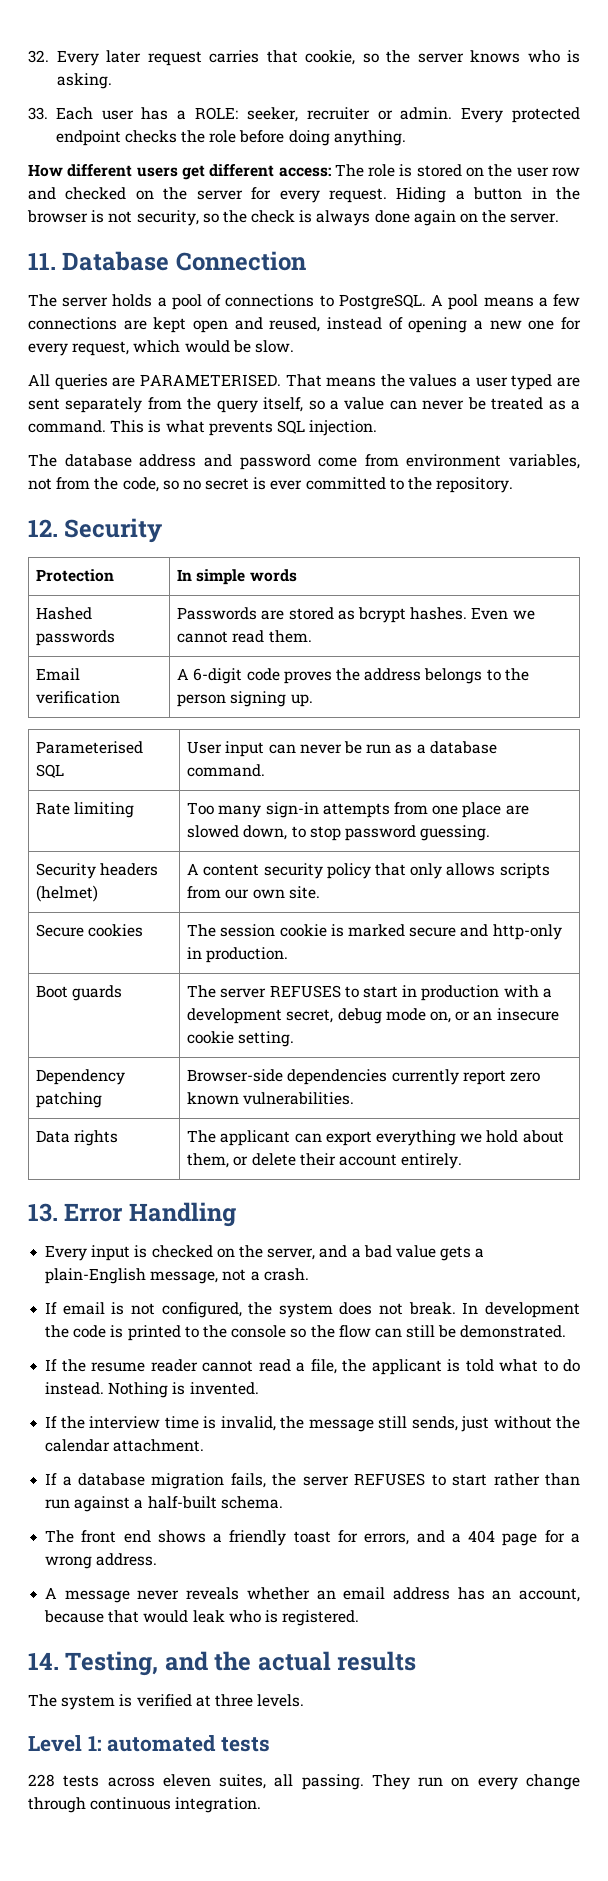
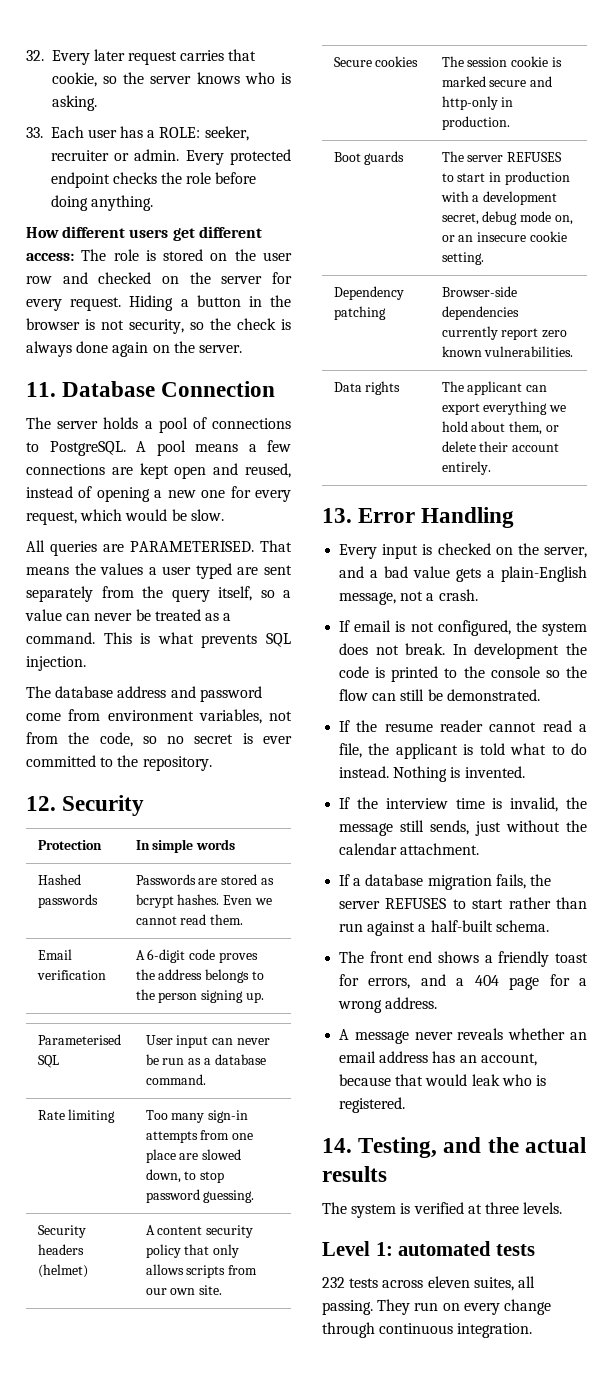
- 228 tests across eleven suites, all passing.
+ 232 tests across eleven suites, all passing.

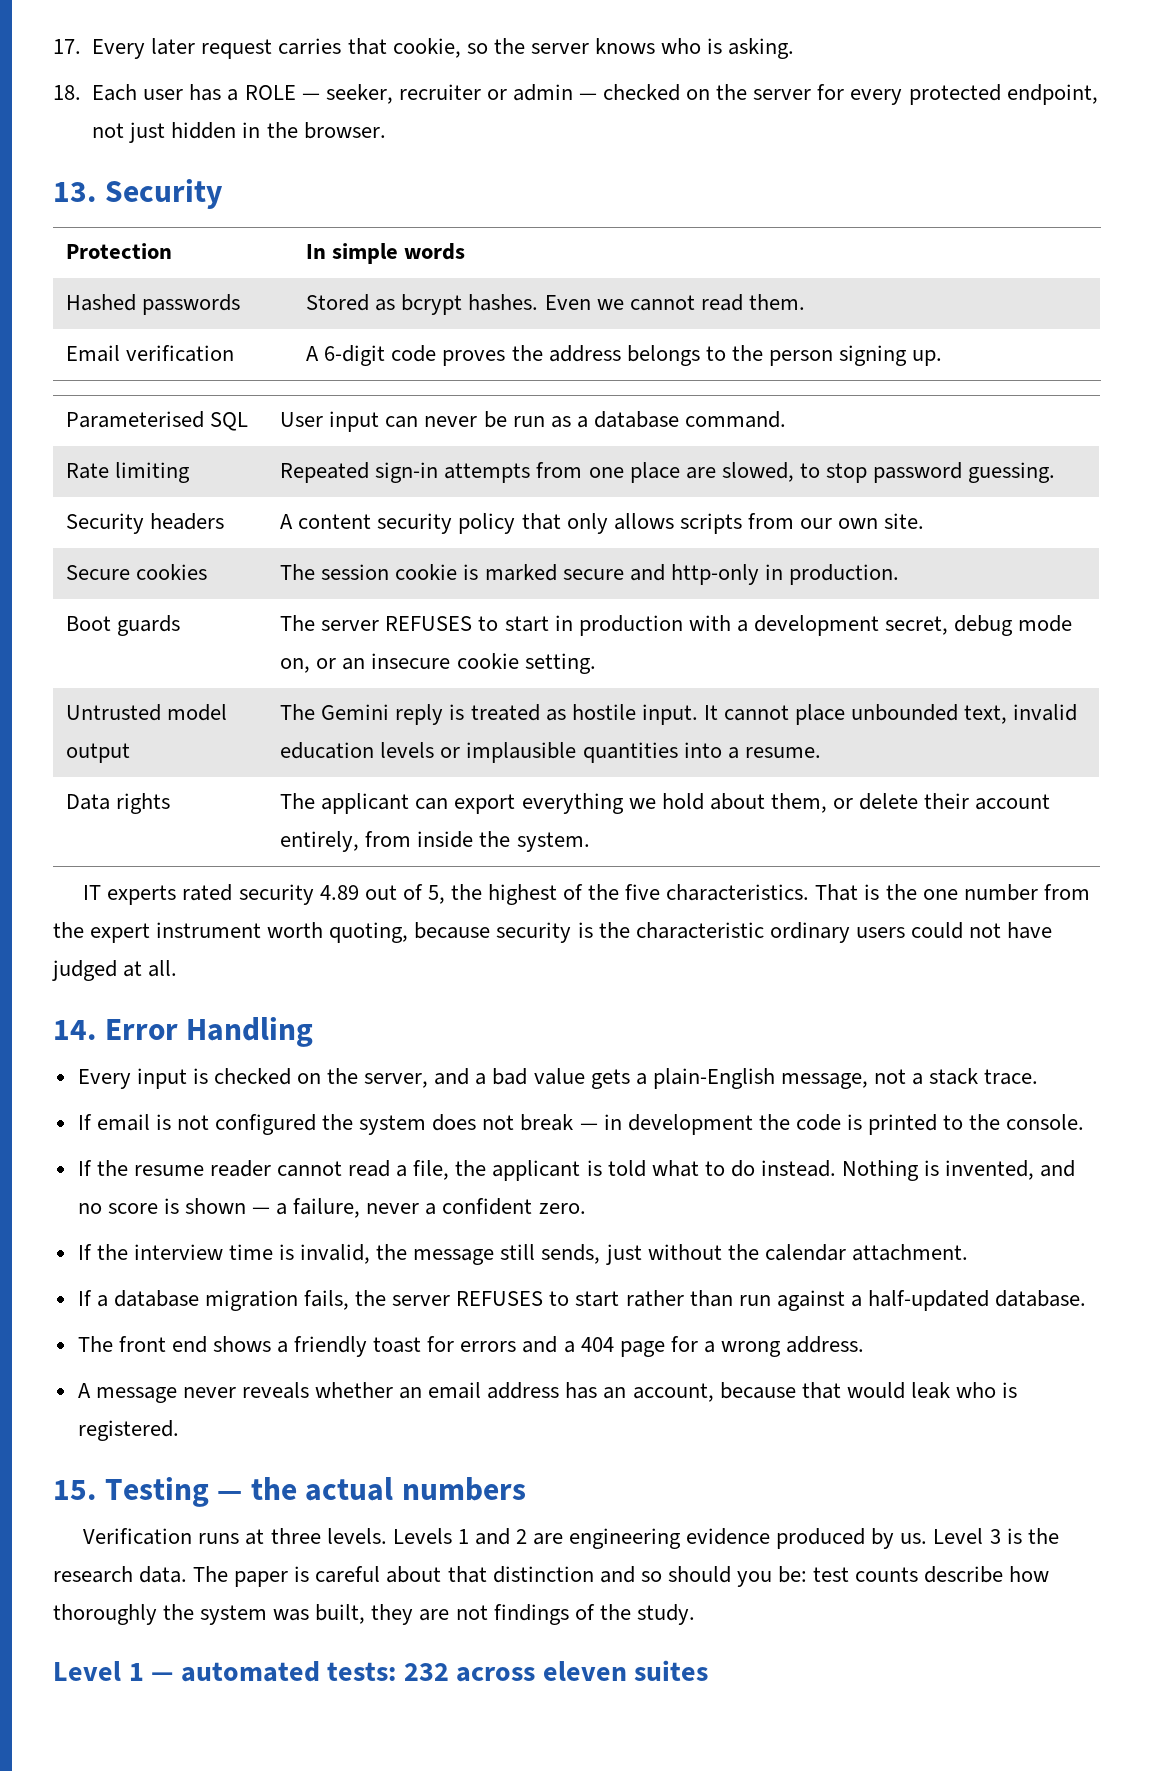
- 32. Every later request carries that cookie, so the server knows who is asking.
+ 17. Every later request carries that cookie, so the server knows who is asking.
- 33. Each user has a ROLE: seeker, recruiter or admin. Every protected endpoint checks the role before doing anything.
- How different users get different access: The role is stored on the user row and checked on the server for every request. Hiding a button in the browser is not security, so the check is always done again on the server.
- 11. Database Connection
- The server holds a pool of connections to PostgreSQL. A pool means a few connections are kept open and reused, instead of opening a new one for every request, which would be slow.
- All queries are PARAMETERISED. That means the values a user typed are sent separately from the query itself, so a value can never be treated as a command. This is what prevents SQL injection.
- The database address and password come from environment variables, not from the code, so no secret is ever committed to the repository.
- 12. Security
+ 18. Each user has a ROLE — seeker, recruiter or admin — checked on the server for every protected endpoint, not just hidden in the browser.
+ 13. Security
- Hashed passwords | Passwords are stored as bcrypt hashes. Even we cannot read them.
+ Hashed passwords | Stored as bcrypt hashes. Even we cannot read them.
- Rate limiting | Too many sign-in attempts from one place are slowed down, to stop password guessing.
+ Rate limiting | Repeated sign-in attempts from one place are slowed, to stop password guessing.
- Security headers (helmet) | A content security policy that only allows scripts from our own site.
+ Security headers | A content security policy that only allows scripts from our own site.
- Dependency patching | Browser-side dependencies currently report zero known vulnerabilities.
+ Untrusted model output | The Gemini reply is treated as hostile input. It cannot place unbounded text, invalid education levels or implausible quantities into a resume.
- Data rights | The applicant can export everything we hold about them, or delete their account entirely.
- 13. Error Handling
+ Data rights | The applicant can export everything we hold about them, or delete their account entirely, from inside the system.
+ IT experts rated security 4.89 out of 5, the highest of the five characteristics. That is the one number from the expert instrument worth quoting, because security is the characteristic ordinary users could not have judged at all.
+ 14. Error Handling
- Every input is checked on the server, and a bad value gets a plain-English message, not a crash.
+ Every input is checked on the server, and a bad value gets a plain-English message, not a stack trace.
- If email is not configured, the system does not break. In development the code is printed to the console so the flow can still be demonstrated.
+ If email is not configured the system does not break — in development the code is printed to the console.
- Nothing is invented.
+ Nothing is invented, and no score is shown — a failure, never a confident zero.
- If a database migration fails, the server REFUSES to start rather than run against a half-built schema.
+ If a database migration fails, the server REFUSES to start rather than run against a half-updated database.
- The front end shows a friendly toast for errors, and a 404 page for a wrong address.
+ The front end shows a friendly toast for errors and a 404 page for a wrong address.
- 14. Testing, and the actual results
- The system is verified at three levels.
- Level 1: automated tests
- 232 tests across eleven suites, all passing. They run on every change through continuous integration.
+ 15. Testing — the actual numbers
+ Verification runs at three levels. Levels 1 and 2 are engineering evidence produced by us. Level 3 is the research data. The paper is careful about that distinction and so should you be: test counts describe how thoroughly the system was built, they are not findings of the study.
+ Level 1 — automated tests: 232 across eleven suites

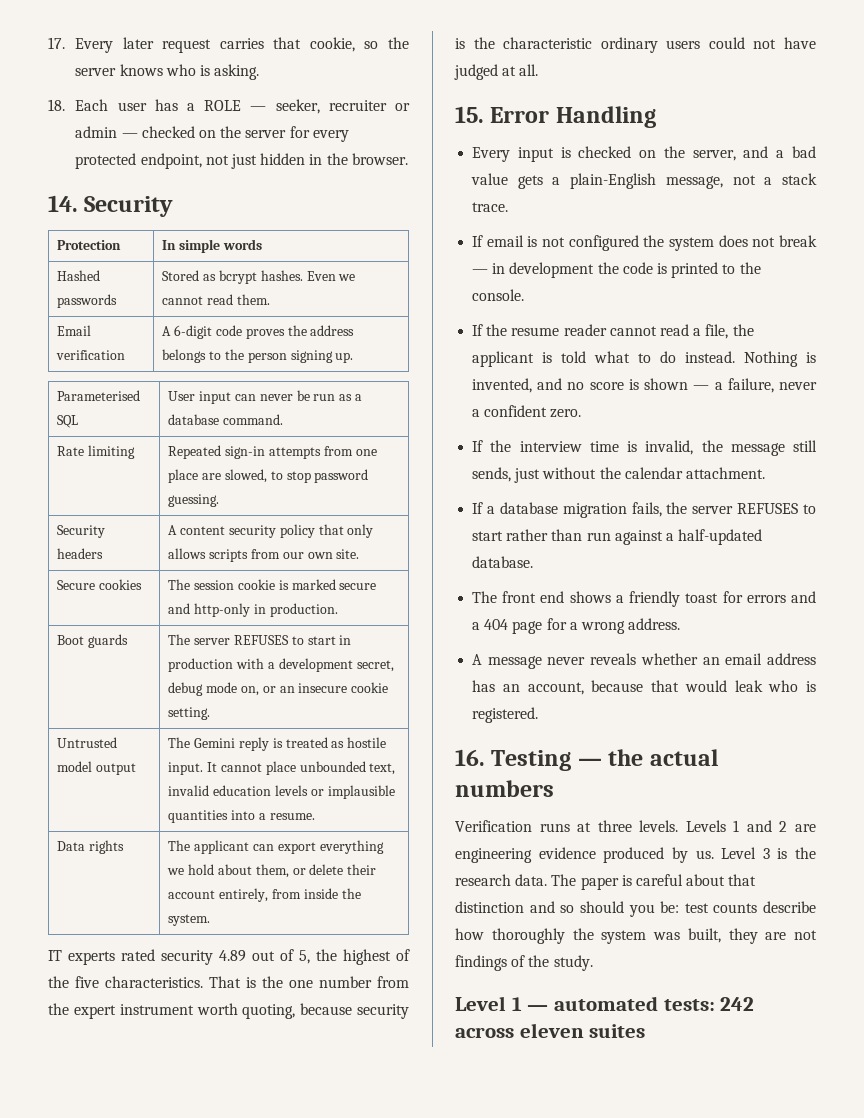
- 13. Security
+ 14. Security
- 14. Error Handling
+ 15. Error Handling
- 15. Testing — the actual numbers
+ 16. Testing — the actual numbers
- Level 1 — automated tests: 232 across eleven suites
+ Level 1 — automated tests: 242 across eleven suites

